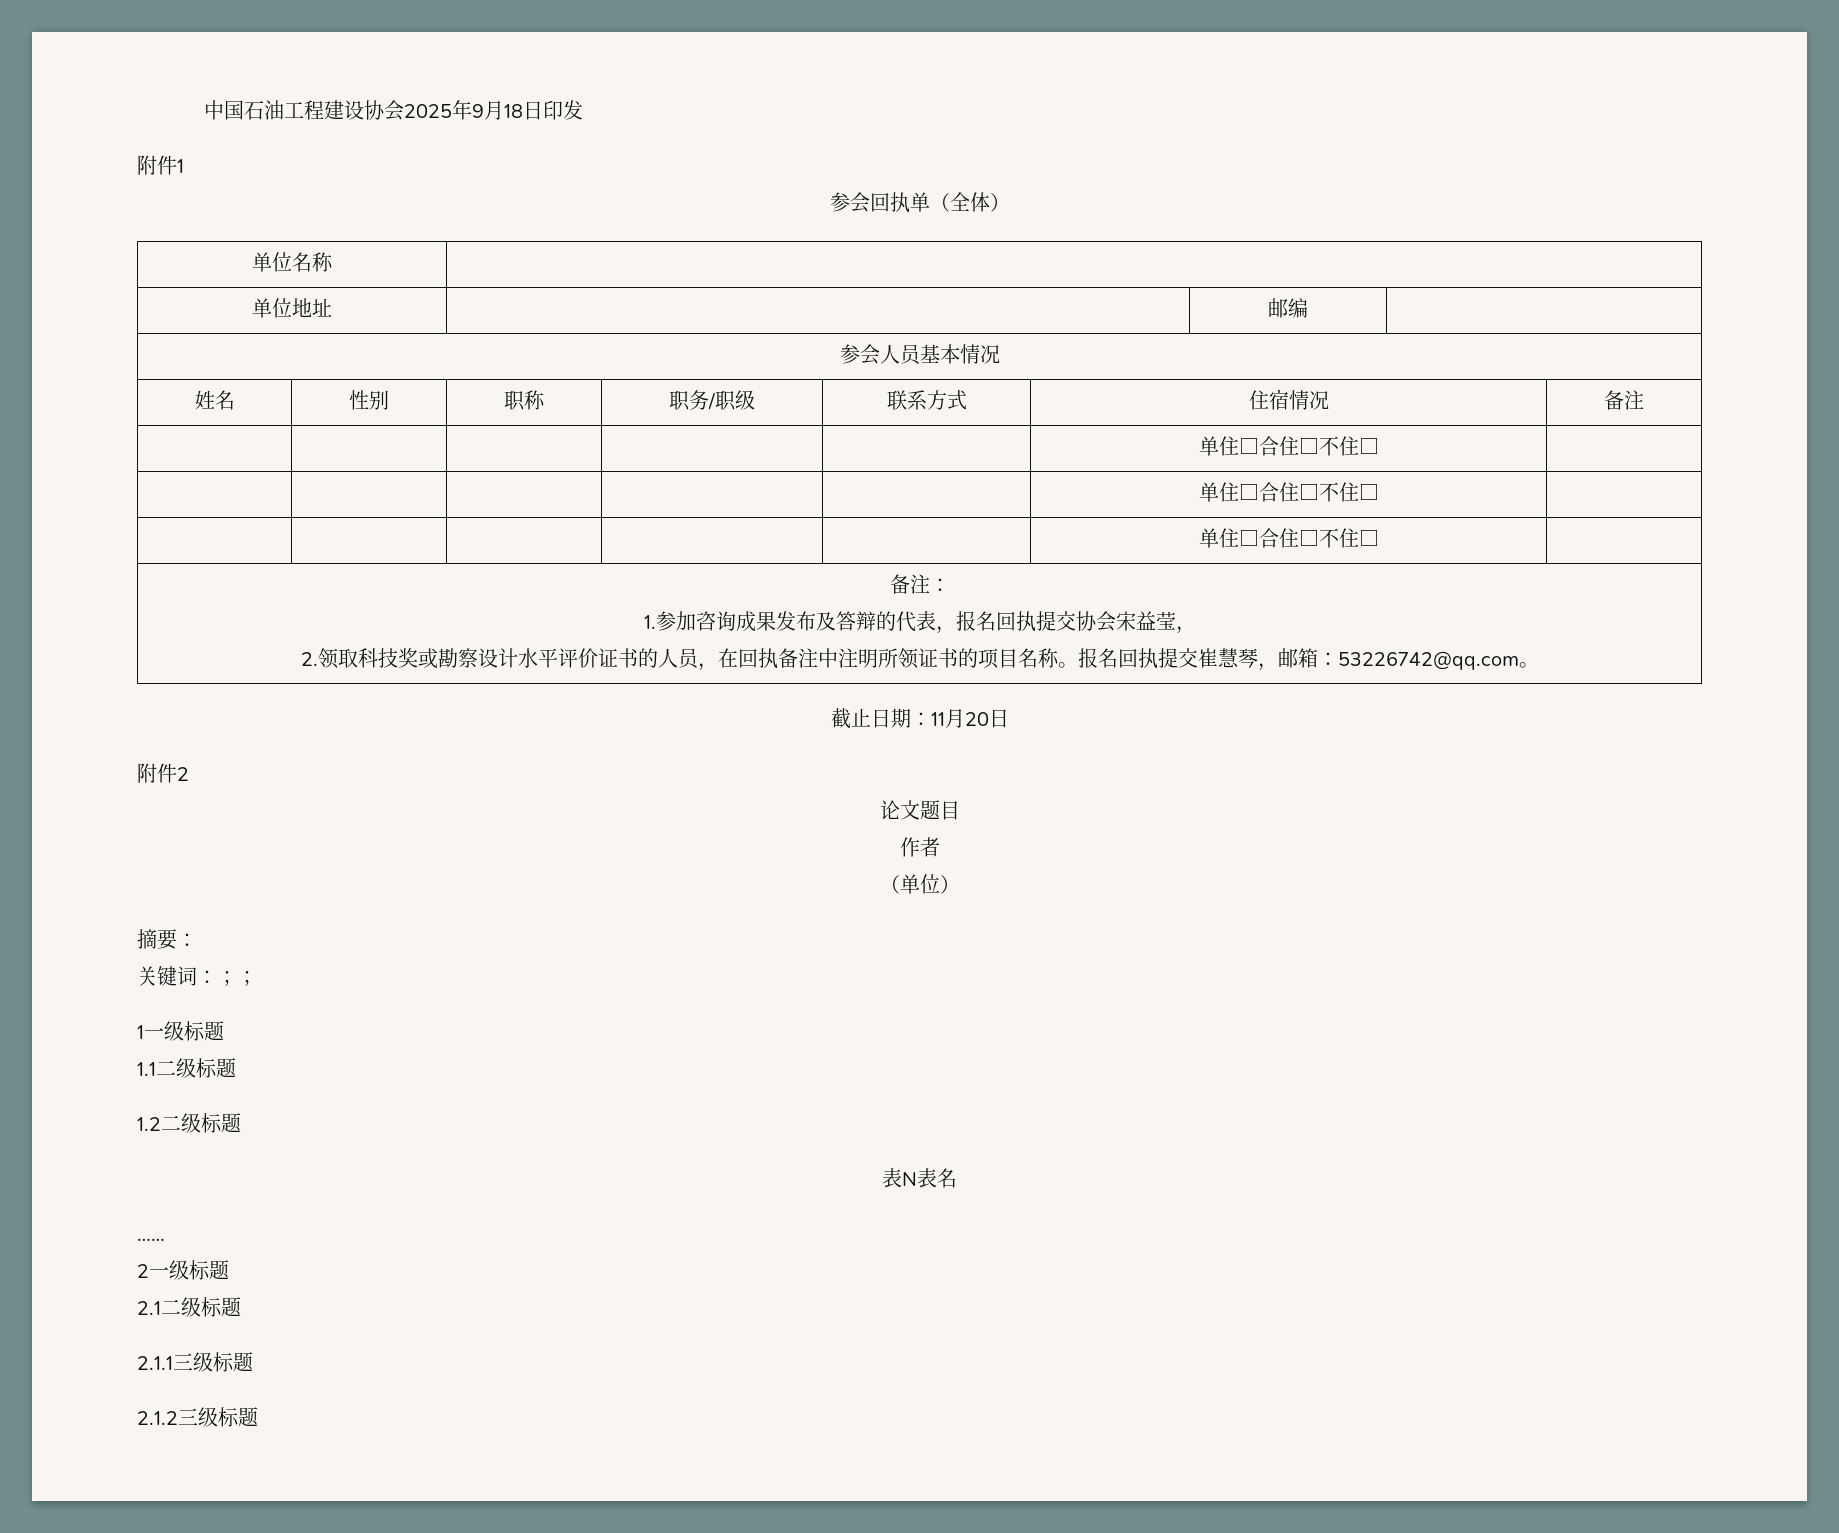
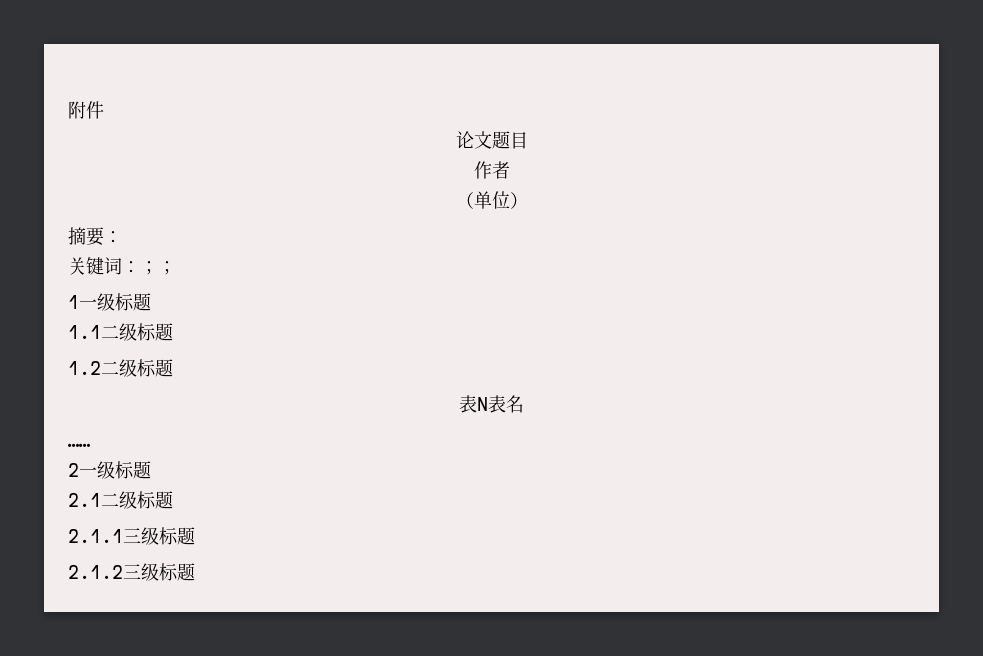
- 中国石油工程建设协会2025年9月18日印发
- 附件1
- 参会回执单（全体）
- 单位名称 |
- 单位地址 | | 邮编 |
- 参会人员基本情况
- 姓名 | 性别 | 职称 | 职务/职级 | 联系方式 | 住宿情况 | 备注
- | | | | | 单住□合住□不住□ |
- | | | | | 单住□合住□不住□ |
- | | | | | 单住□合住□不住□ |
- 备注：
- 1.参加咨询成果发布及答辩的代表，报名回执提交协会宋益莹，
- 2.领取科技奖或勘察设计水平评价证书的人员，在回执备注中注明所领证书的项目名称。报名回执提交崔慧琴，邮箱：53226742@qq.com。
- 截止日期：11月20日
- 附件2
+ 附件

